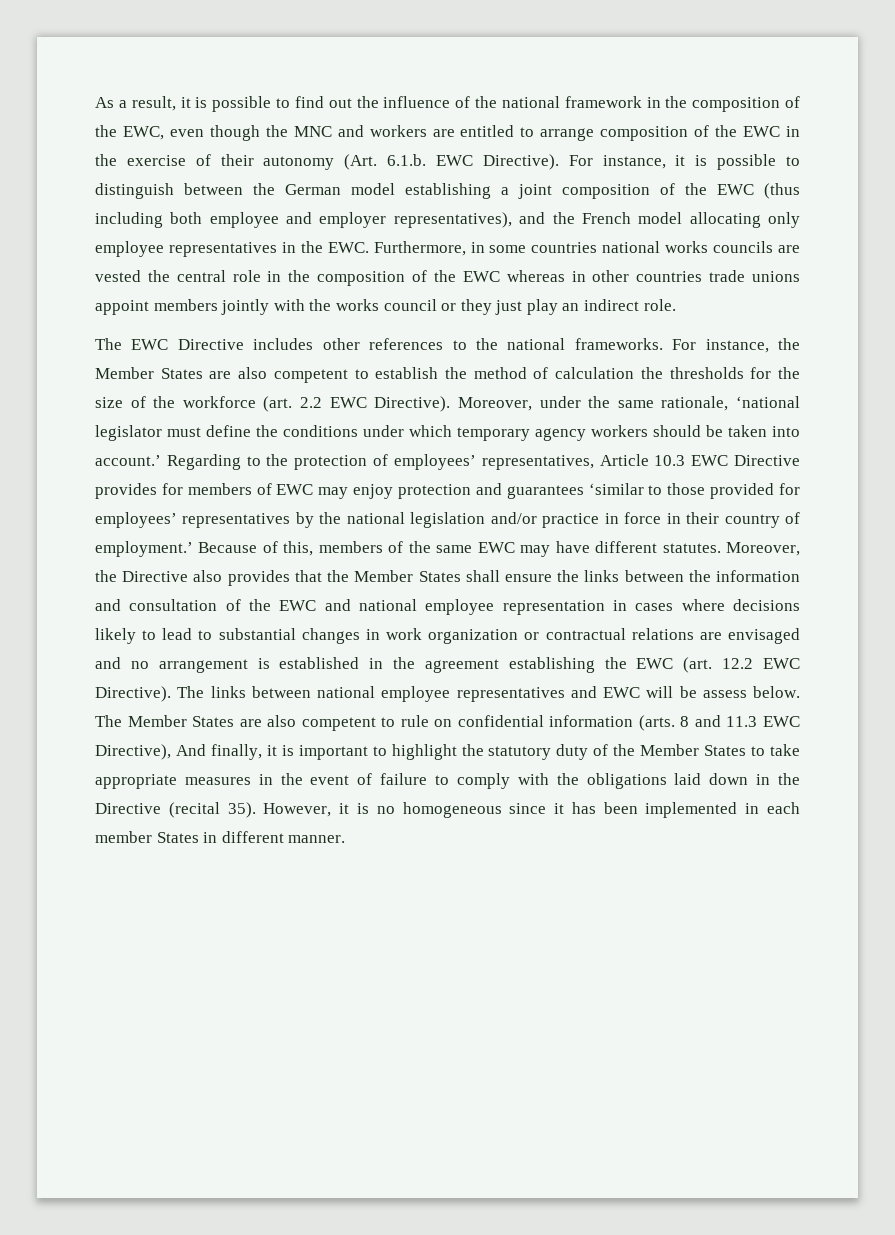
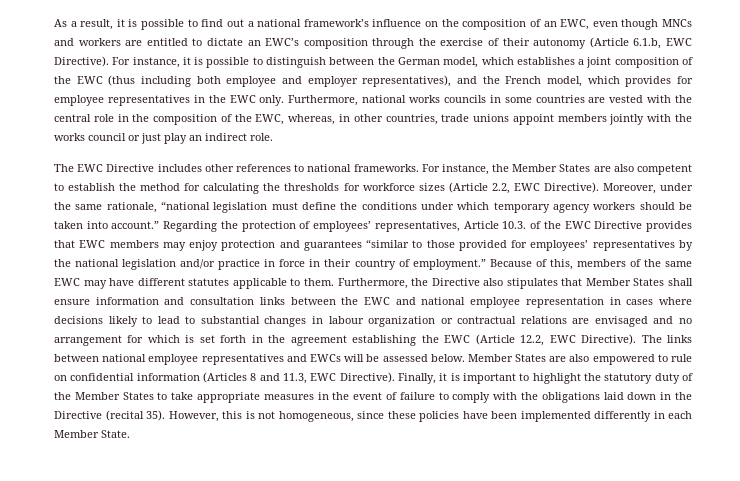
- As a result, it is possible to find out the influence of the national framework in the composition of the EWC, even though the MNC and workers are entitled to arrange composition of the EWC in the exercise of their autonomy (Art. 6.1.b. EWC Directive).
+ As a result, it is possible to find out a national framework’s influence on the composition of an EWC, even though MNCs and workers are entitled to dictate an EWC’s composition through the exercise of their autonomy (Article 6.1.b, EWC Directive).
- For instance, it is possible to distinguish between the German model establishing a joint composition of the EWC (thus including both employee and employer representatives), and the French model allocating only employee representatives in the EWC. Furthermore, in some countries national works councils are vested the central role in the composition of the EWC whereas in other countries trade unions appoint members jointly with the works council or they just play an indirect role.
+ For instance, it is possible to distinguish between the German model, which establishes a joint composition of the EWC (thus including both employee and employer representatives), and the French model, which provides for employee representatives in the EWC only. Furthermore, national works councils in some countries are vested with the central role in the composition of the EWC, whereas, in other countries, trade unions appoint members jointly with the works council or just play an indirect role.
- The EWC Directive includes other references to the national frameworks.
+ The EWC Directive includes other references to national frameworks.
- For instance, the Member States are also competent to establish the method of calculation the thresholds for the size of the workforce (art. 2.2 EWC Directive).
+ For instance, the Member States are also competent to establish the method for calculating the thresholds for workforce sizes (Article 2.2, EWC Directive).
- Moreover, under the same rationale, ʻnational legislator must define the conditions under which temporary agency workers should be taken into account.’ Regarding to the protection of employees’ representatives, Article 10.3 EWC Directive provides for members of EWC may enjoy protection and guarantees ‘similar to those provided for employees’ representatives by the national legislation and/or practice in force in their country of employment.’
+ Moreover, under the same rationale, “national legislation must define the conditions under which temporary agency workers should be taken into account.” Regarding the protection of employees’ representatives, Article 10.3. of the EWC Directive provides that EWC members may enjoy protection and guarantees “similar to those provided for employees’ representatives by the national legislation and/or practice in force in their country of employment.”
- Because of this, members of the same EWC may have different statutes. Moreover, the Directive also provides that the Member States shall ensure the links between the information and consultation of the EWC and national employee representation in cases where decisions likely to lead to substantial changes in work organization or contractual relations are envisaged and no arrangement is established in the agreement establishing the EWC (art. 12.2 EWC Directive).
+ Because of this, members of the same EWC may have different statutes applicable to them. Furthermore, the Directive also stipulates that Member States shall ensure information and consultation links between the EWC and national employee representation in cases where decisions likely to lead to substantial changes in labour organization or contractual relations are envisaged and no arrangement for which is set forth in the agreement establishing the EWC (Article 12.2, EWC Directive).
- The links between national employee representatives and EWC will be assess below. The Member States are also competent to rule on confidential information (arts. 8 and 11.3 EWC Directive), And finally, it is important to highlight the statutory duty of the Member States to take appropriate measures in the event of failure to comply with the obligations laid down in the Directive (recital 35).
+ The links between national employee representatives and EWCs will be assessed below. Member States are also empowered to rule on confidential information (Articles 8 and 11.3, EWC Directive). Finally, it is important to highlight the statutory duty of the Member States to take appropriate measures in the event of failure to comply with the obligations laid down in the Directive (recital 35).
- However, it is no homogeneous since it has been implemented in each member States in different manner.
+ However, this is not homogeneous, since these policies have been implemented differently in each Member State.

